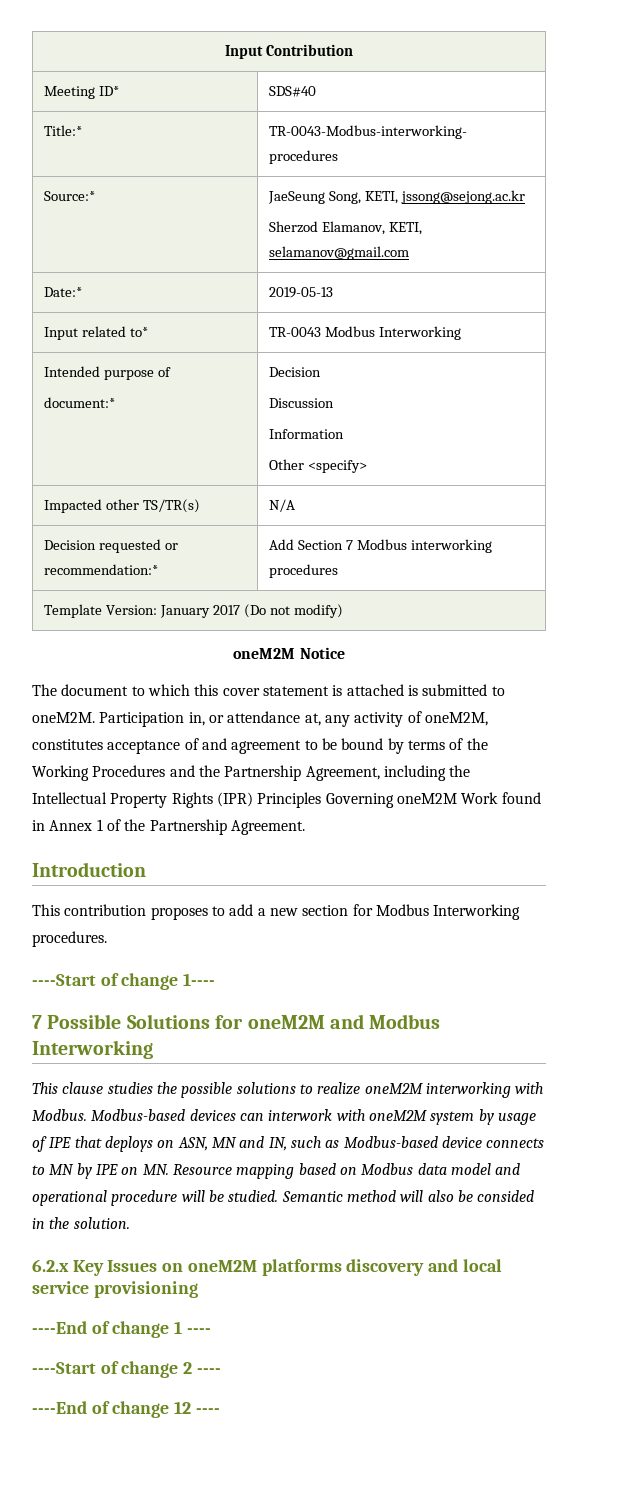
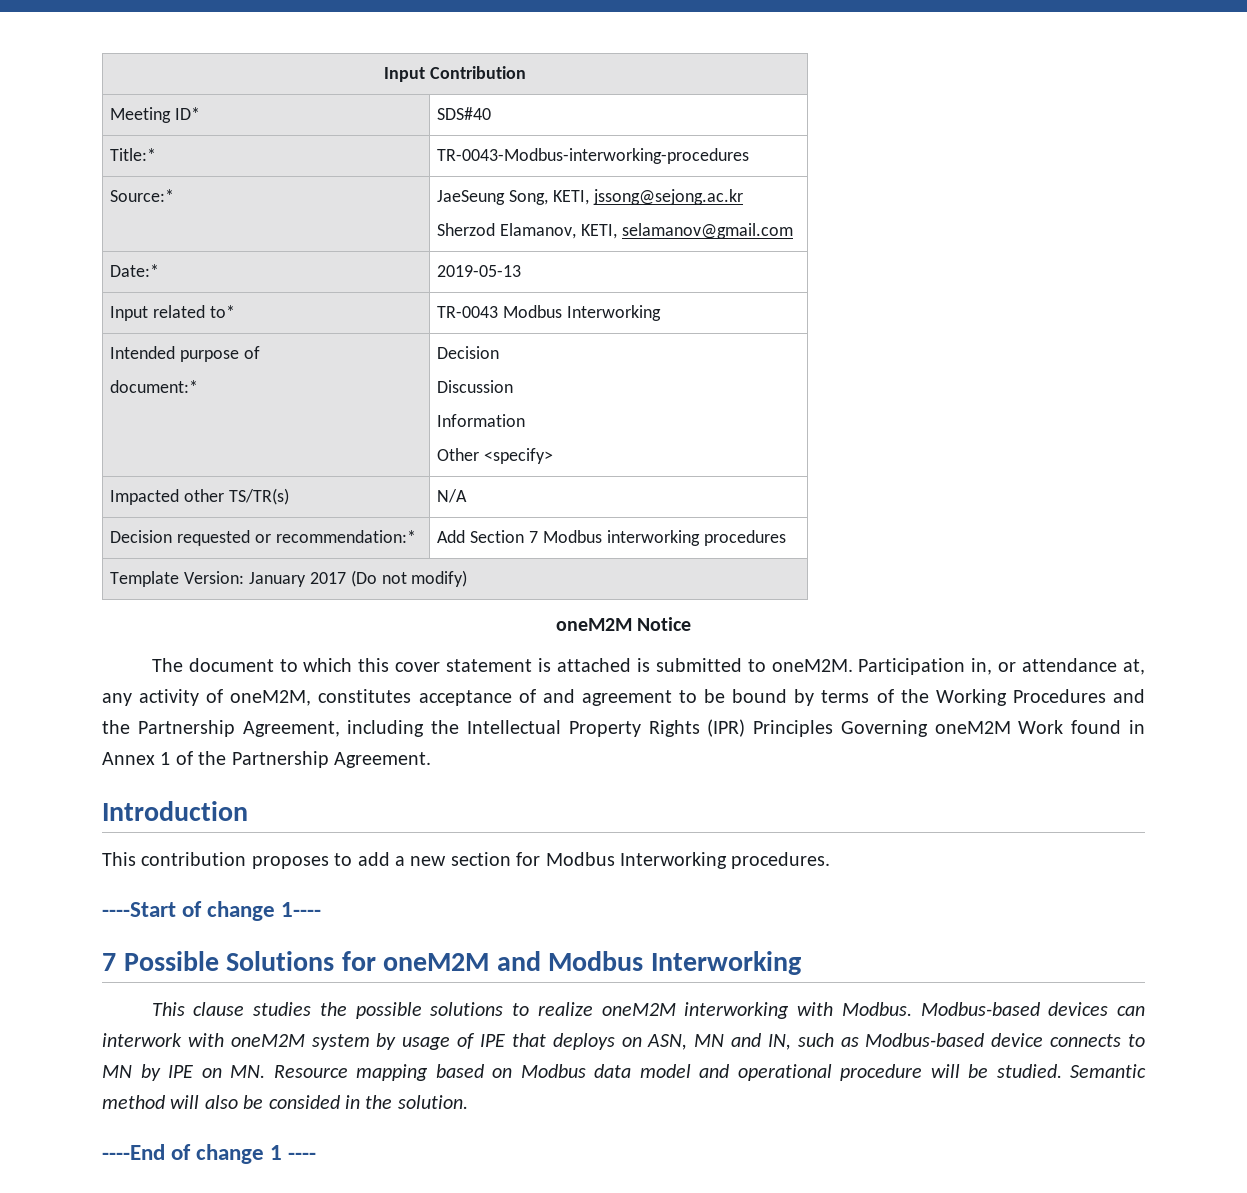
- 6.2.x Key Issues on oneM2M platforms discovery and local service provisioning
- ----Start of change 2 ----
- ----End of change 12 ----

